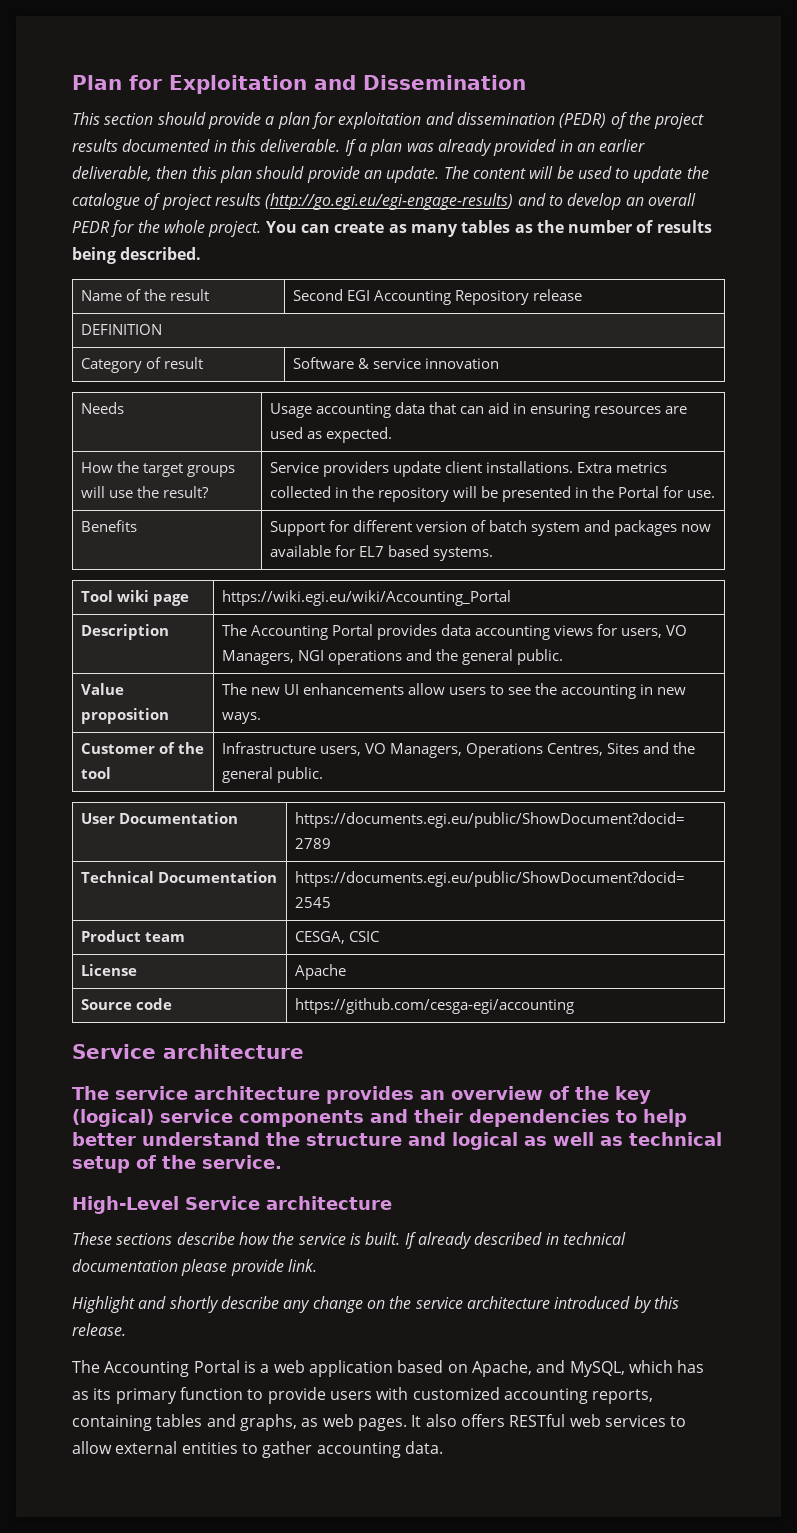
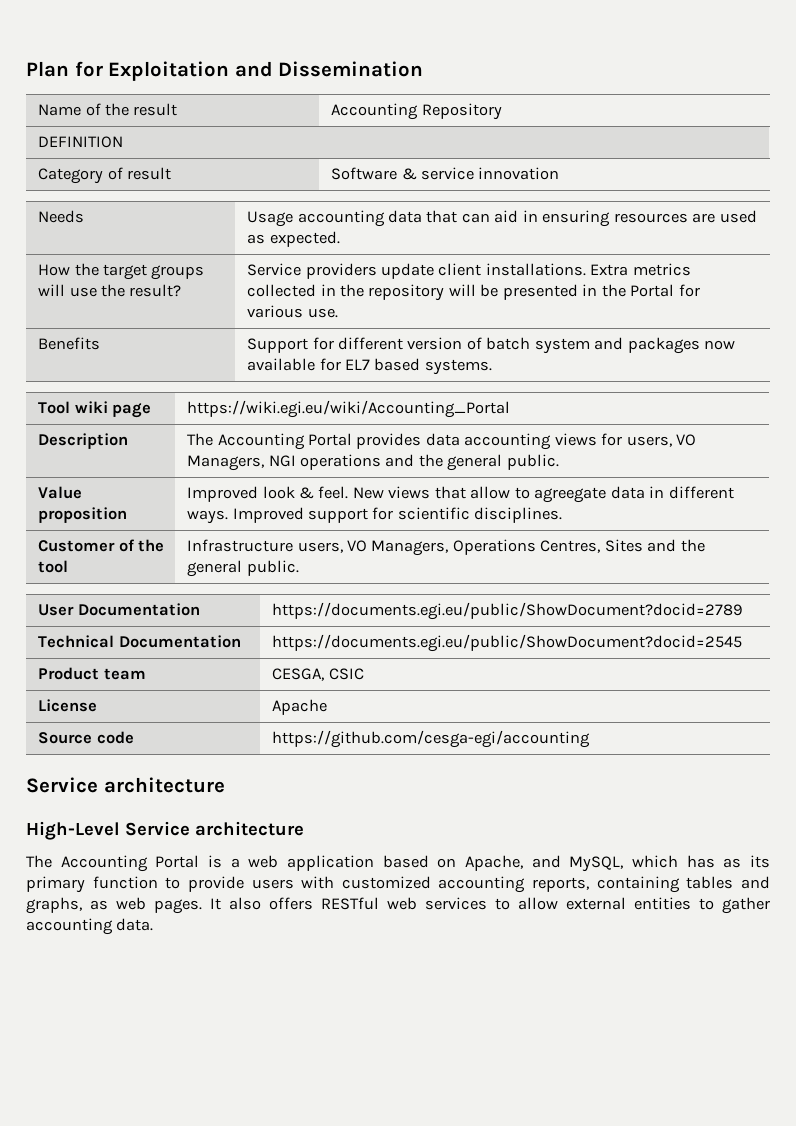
- This section should provide a plan for exploitation and dissemination (PEDR) of the project results documented in this deliverable. If a plan was already provided in an earlier deliverable, then this plan should provide an update. The content will be used to update the catalogue of project results (http://go.egi.eu/egi-engage-results) and to develop an overall PEDR for the whole project. You can create as many tables as the number of results being described.
- Name of the result | Second EGI Accounting Repository release
+ Name of the result | Accounting Repository
- How the target groups will use the result? | Service providers update client installations. Extra metrics collected in the repository will be presented in the Portal for use.
+ How the target groups will use the result? | Service providers update client installations. Extra metrics collected in the repository will be presented in the Portal for various use.
- Value proposition | The new UI enhancements allow users to see the accounting in new ways.
+ Value proposition | Improved look & feel. New views that allow to agreegate data in different ways. Improved support for scientific disciplines.
- The service architecture provides an overview of the key (logical) service components and their dependencies to help better understand the structure and logical as well as technical setup of the service.
  High-Level Service architecture
- These sections describe how the service is built. If already described in technical documentation please provide link.
- Highlight and shortly describe any change on the service architecture introduced by this release.

